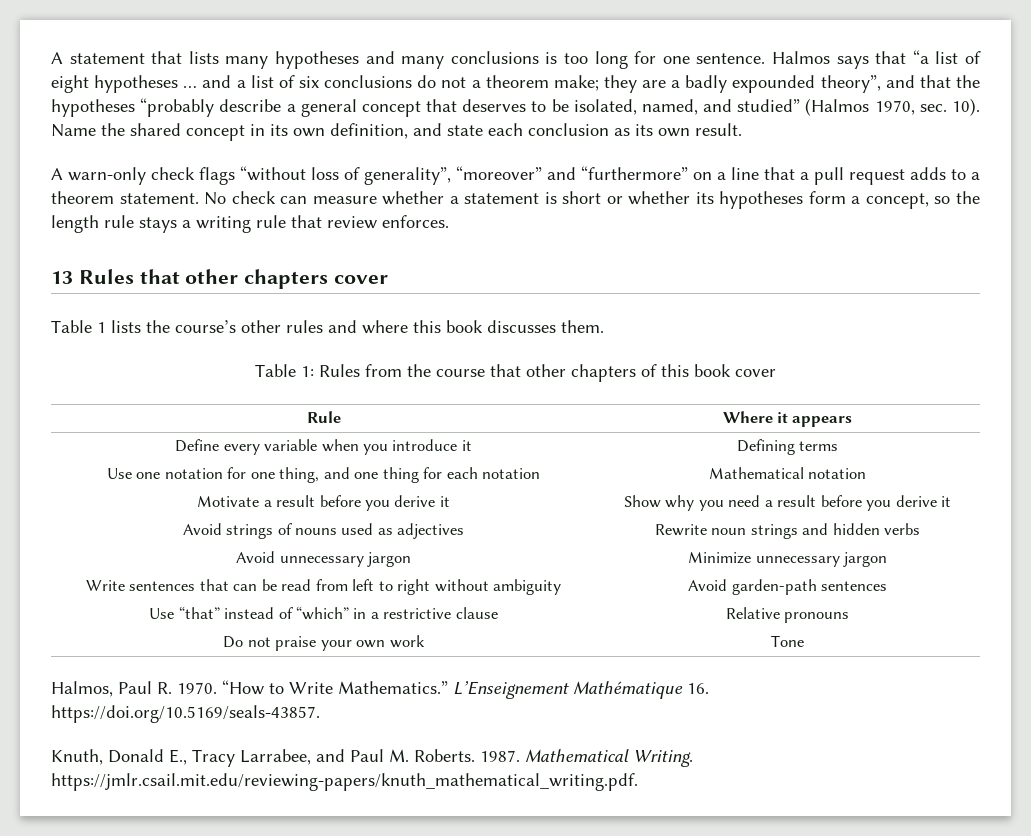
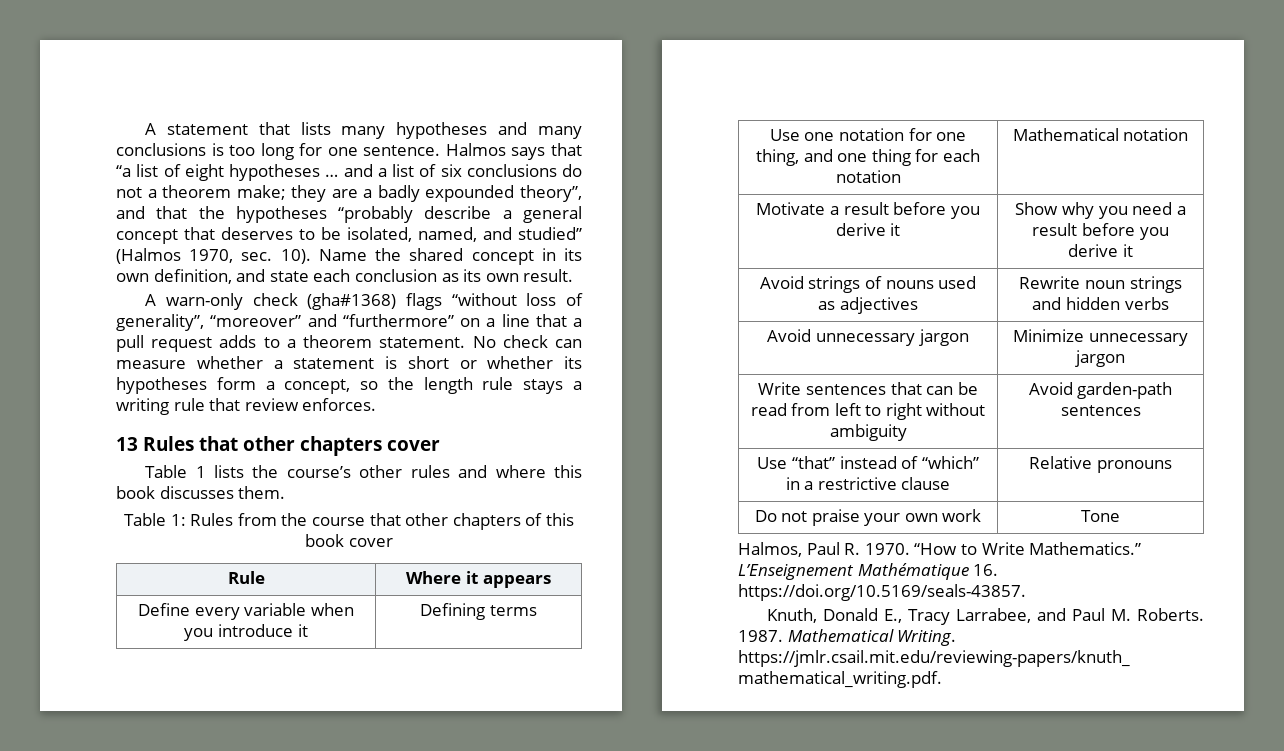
- A warn-only check flags “without loss of generality”, “moreover” and “furthermore” on a line that a pull request adds to a theorem statement.
+ A warn-only check (gha#1368) flags “without loss of generality”, “moreover” and “furthermore” on a line that a pull request adds to a theorem statement.

